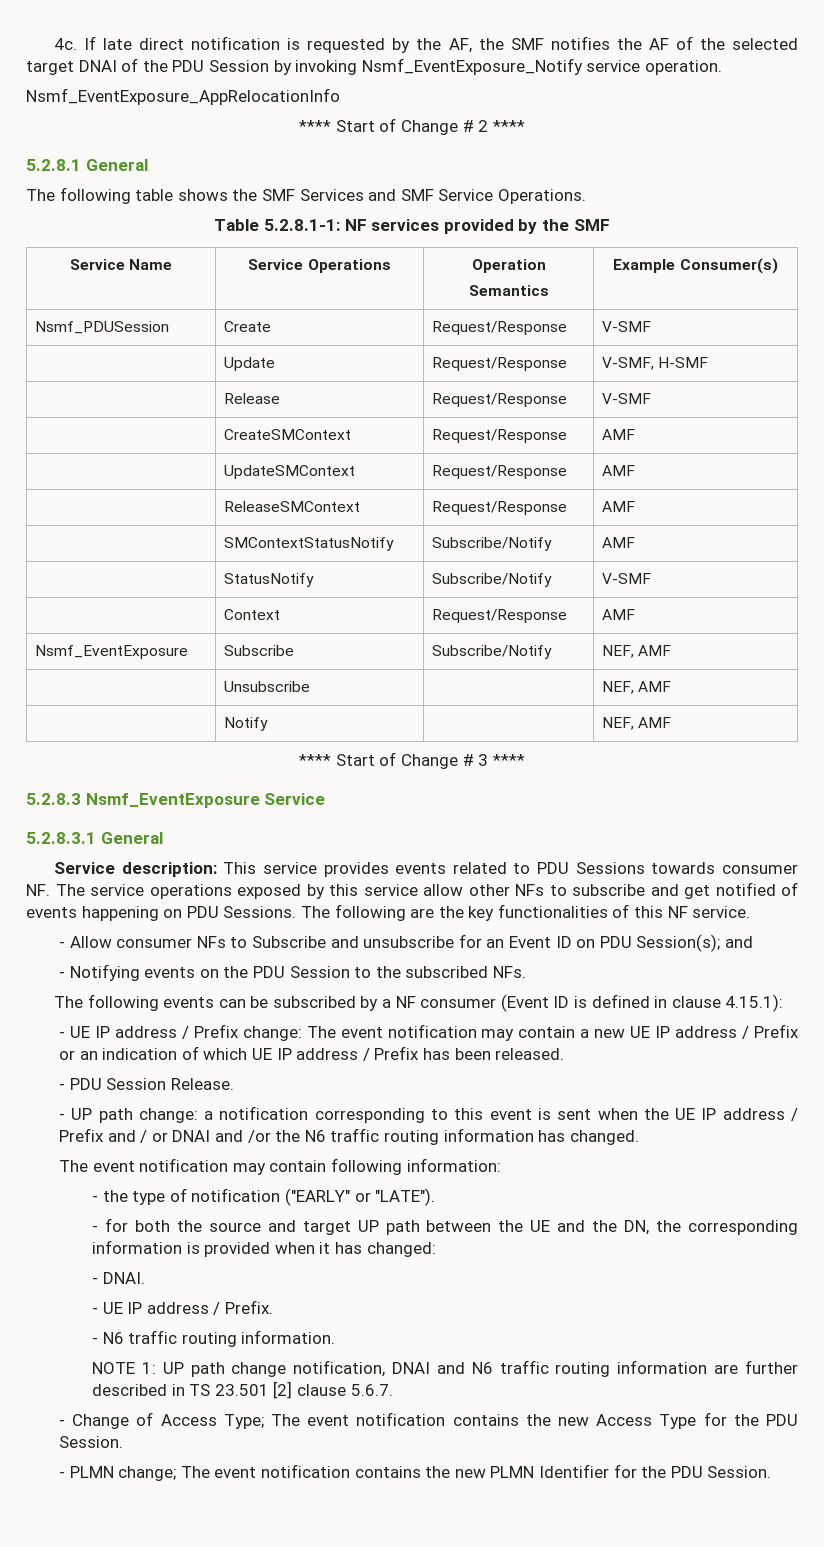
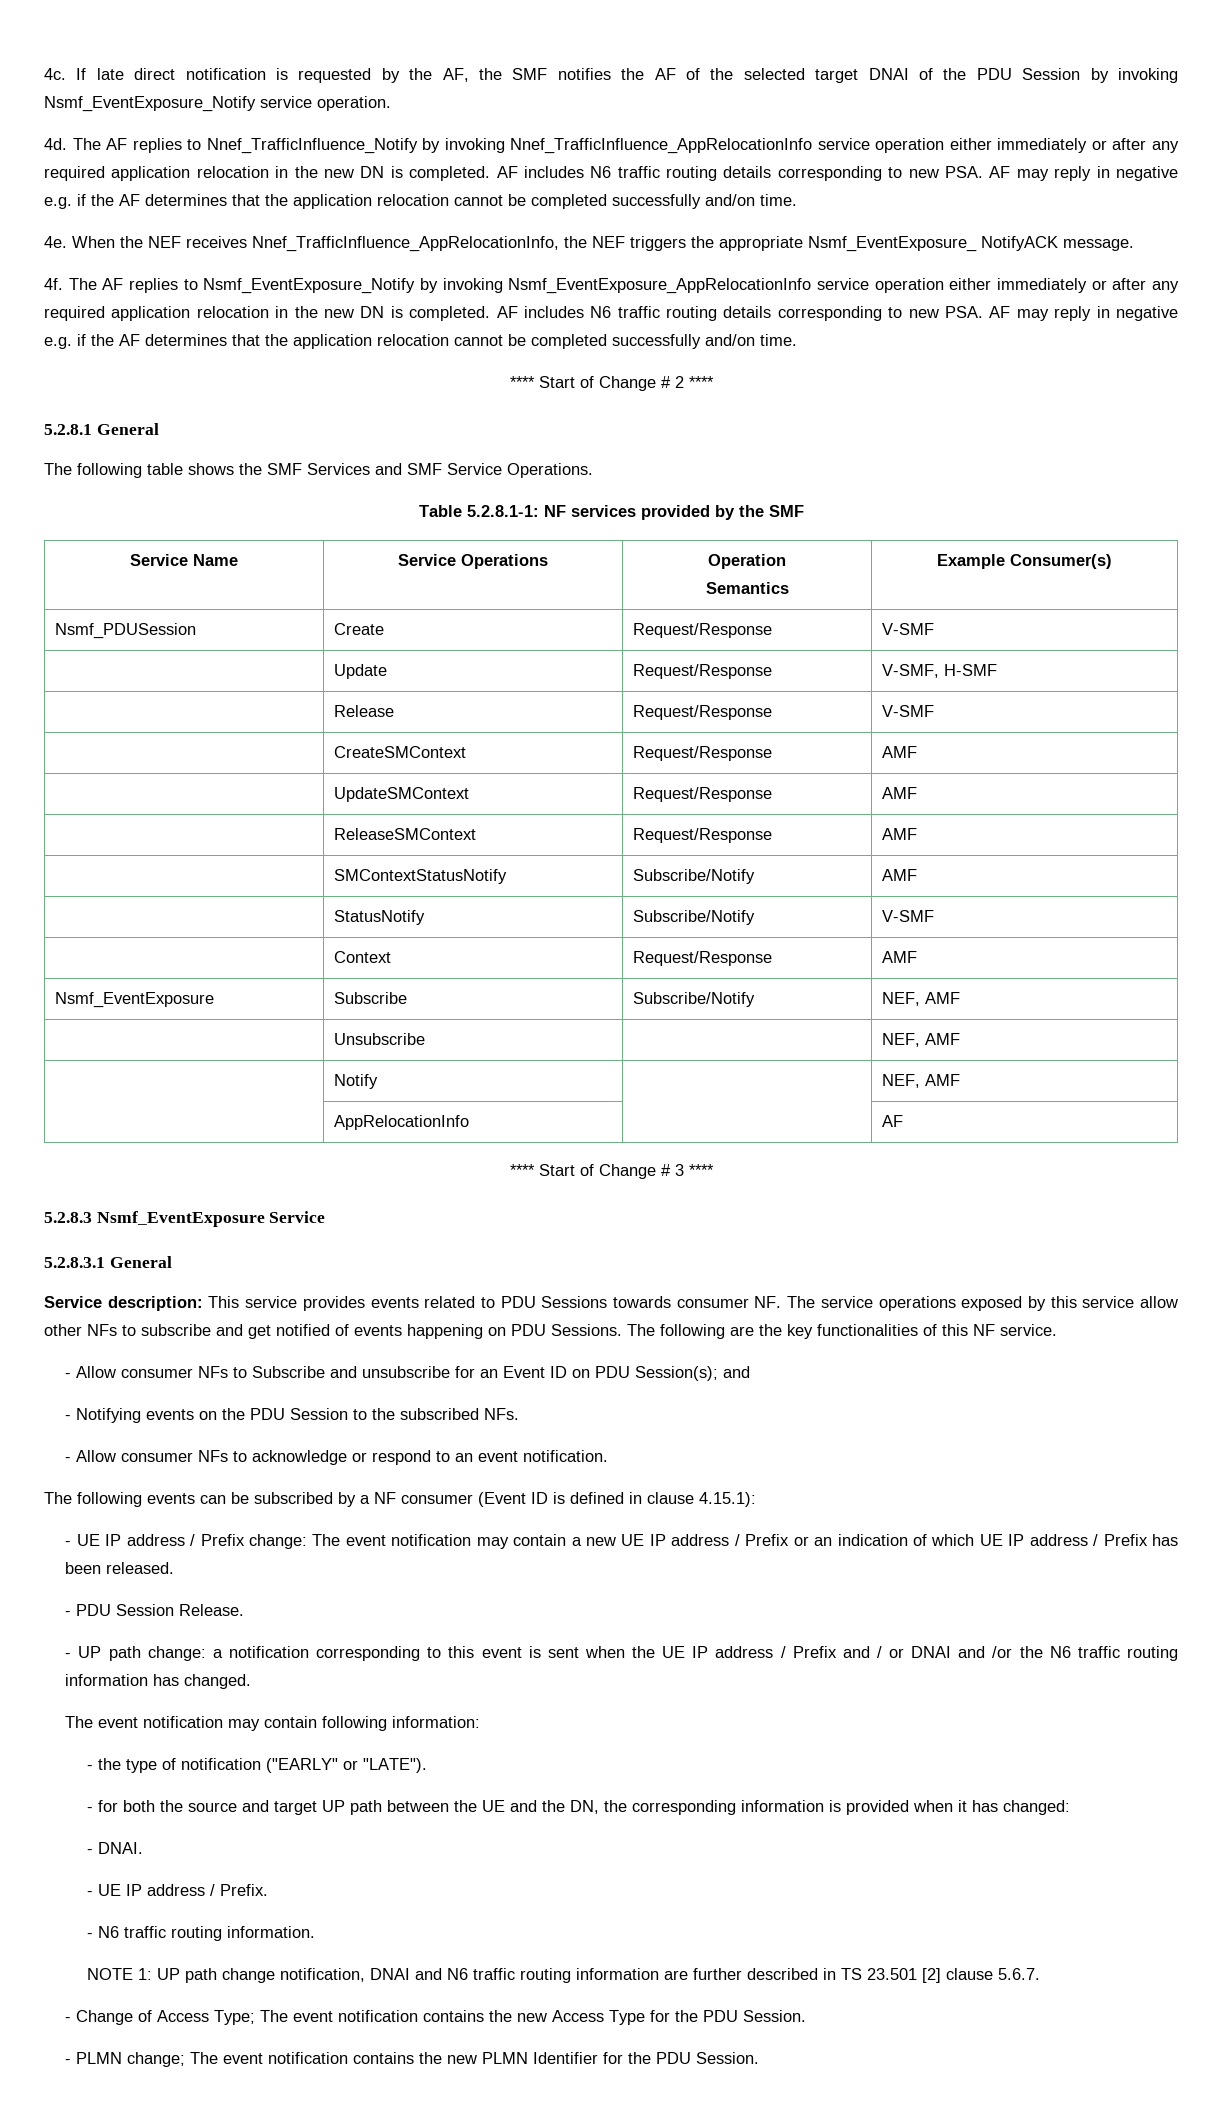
- Nsmf_EventExposure_AppRelocationInfo
+ 4d. The AF replies to Nnef_TrafficInfluence_Notify by invoking Nnef_TrafficInfluence_AppRelocationInfo service operation either immediately or after any required application relocation in the new DN is completed. AF includes N6 traffic routing details corresponding to new PSA. AF may reply in negative e.g. if the AF determines that the application relocation cannot be completed successfully and/on time.
+ 4e. When the NEF receives Nnef_TrafficInfluence_AppRelocationInfo, the NEF triggers the appropriate Nsmf_EventExposure_ NotifyACK message.
+ 4f. The AF replies to Nsmf_EventExposure_Notify by invoking Nsmf_EventExposure_AppRelocationInfo service operation either immediately or after any required application relocation in the new DN is completed. AF includes N6 traffic routing details corresponding to new PSA. AF may reply in negative e.g. if the AF determines that the application relocation cannot be completed successfully and/on time.
+ | AppRelocationInfo | | AF
+ - Allow consumer NFs to acknowledge or respond to an event notification.

